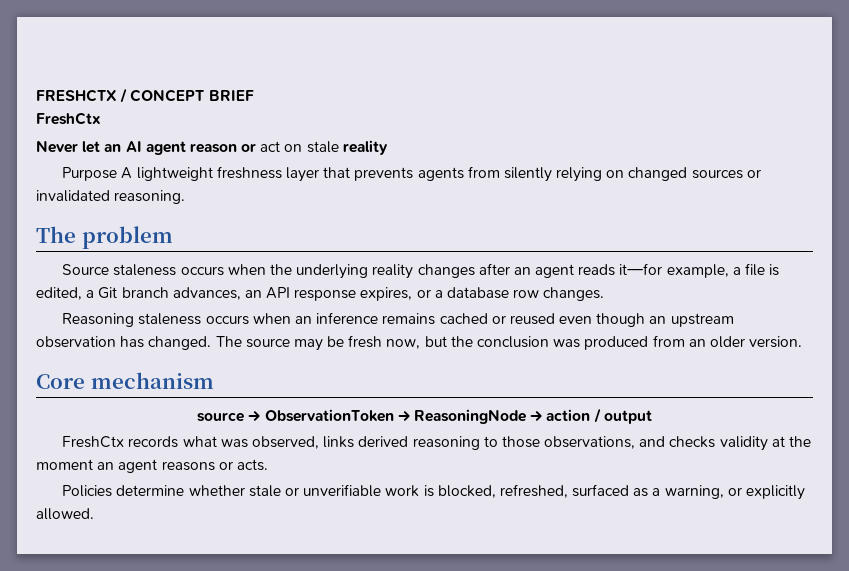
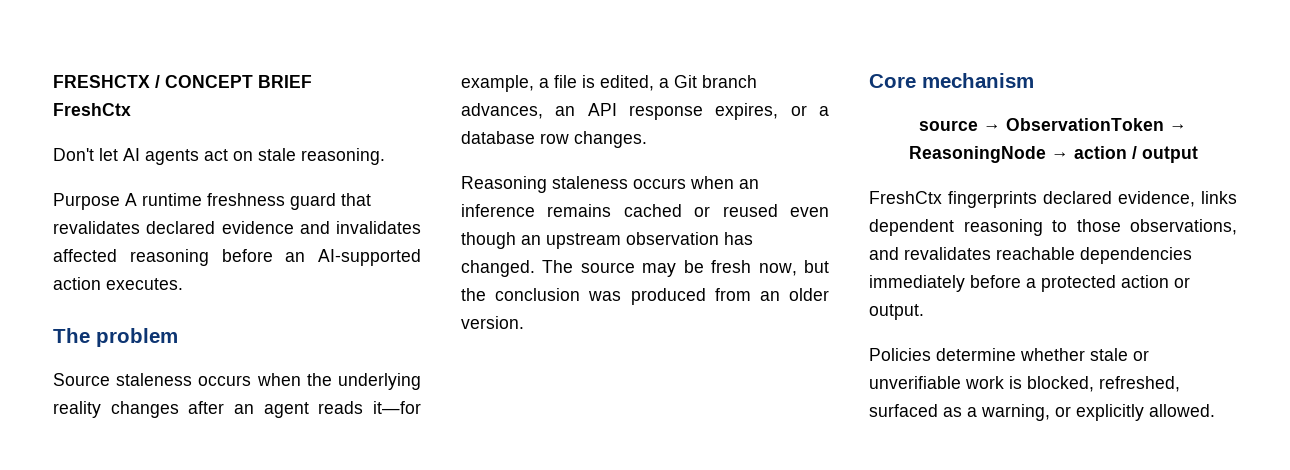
- Never let an AI agent reason or act on stale reality
+ Don't let AI agents act on stale reasoning.
- Purpose A lightweight freshness layer that prevents agents from silently relying on changed sources or invalidated reasoning.
+ Purpose A runtime freshness guard that revalidates declared evidence and invalidates affected reasoning before an AI-supported action executes.
- FreshCtx records what was observed, links derived reasoning to those observations, and checks validity at the moment an agent reasons or acts.
+ FreshCtx fingerprints declared evidence, links dependent reasoning to those observations, and revalidates reachable dependencies immediately before a protected action or output.

